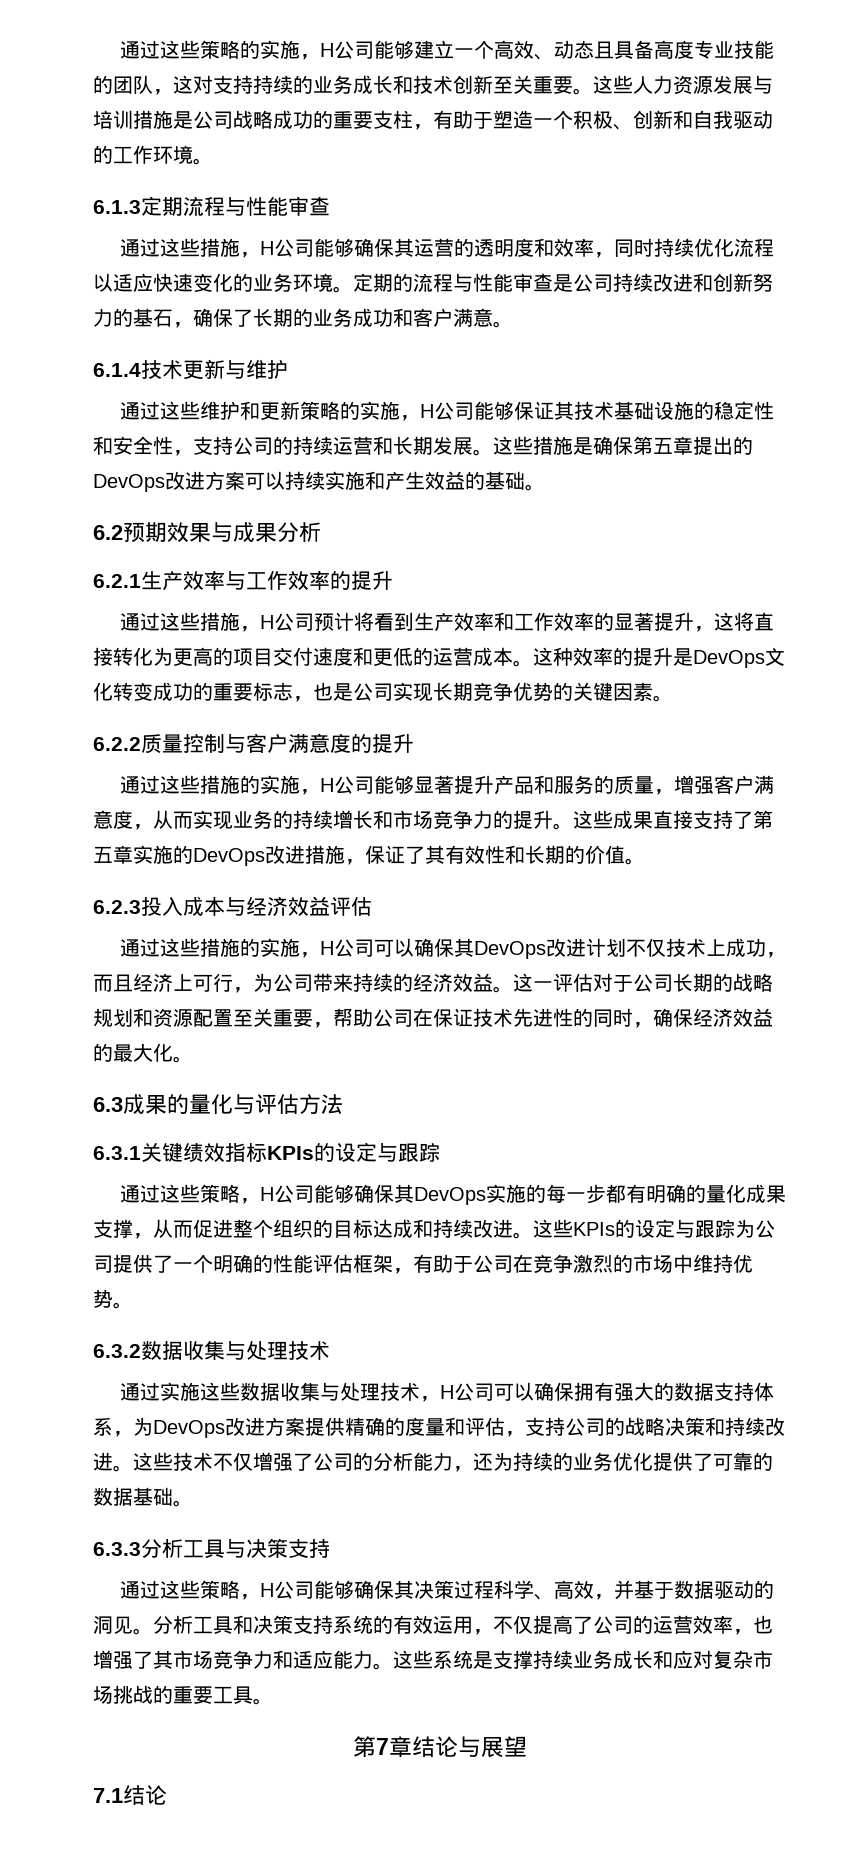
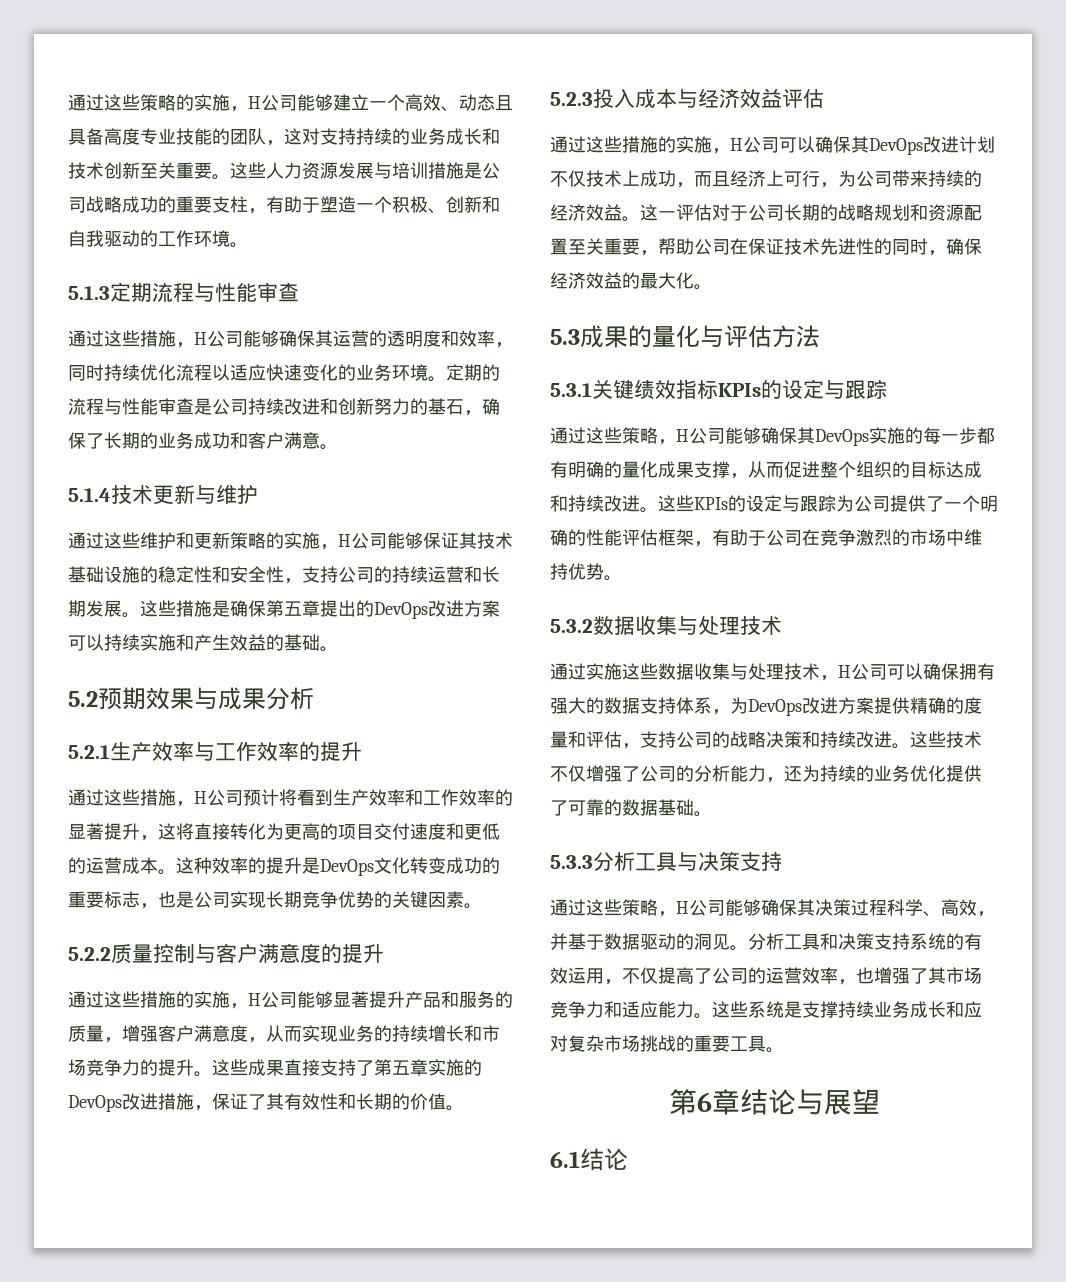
- 6.1.3定期流程与性能审查
+ 5.1.3定期流程与性能审查
- 6.1.4技术更新与维护
+ 5.1.4技术更新与维护
- 6.2预期效果与成果分析
+ 5.2预期效果与成果分析
- 6.2.1生产效率与工作效率的提升
+ 5.2.1生产效率与工作效率的提升
- 6.2.2质量控制与客户满意度的提升
+ 5.2.2质量控制与客户满意度的提升
- 6.2.3投入成本与经济效益评估
+ 5.2.3投入成本与经济效益评估
- 6.3成果的量化与评估方法
+ 5.3成果的量化与评估方法
- 6.3.1关键绩效指标KPIs的设定与跟踪
+ 5.3.1关键绩效指标KPIs的设定与跟踪
- 6.3.2数据收集与处理技术
+ 5.3.2数据收集与处理技术
- 6.3.3分析工具与决策支持
+ 5.3.3分析工具与决策支持
- 第7章结论与展望
+ 第6章结论与展望
- 7.1结论
+ 6.1结论

